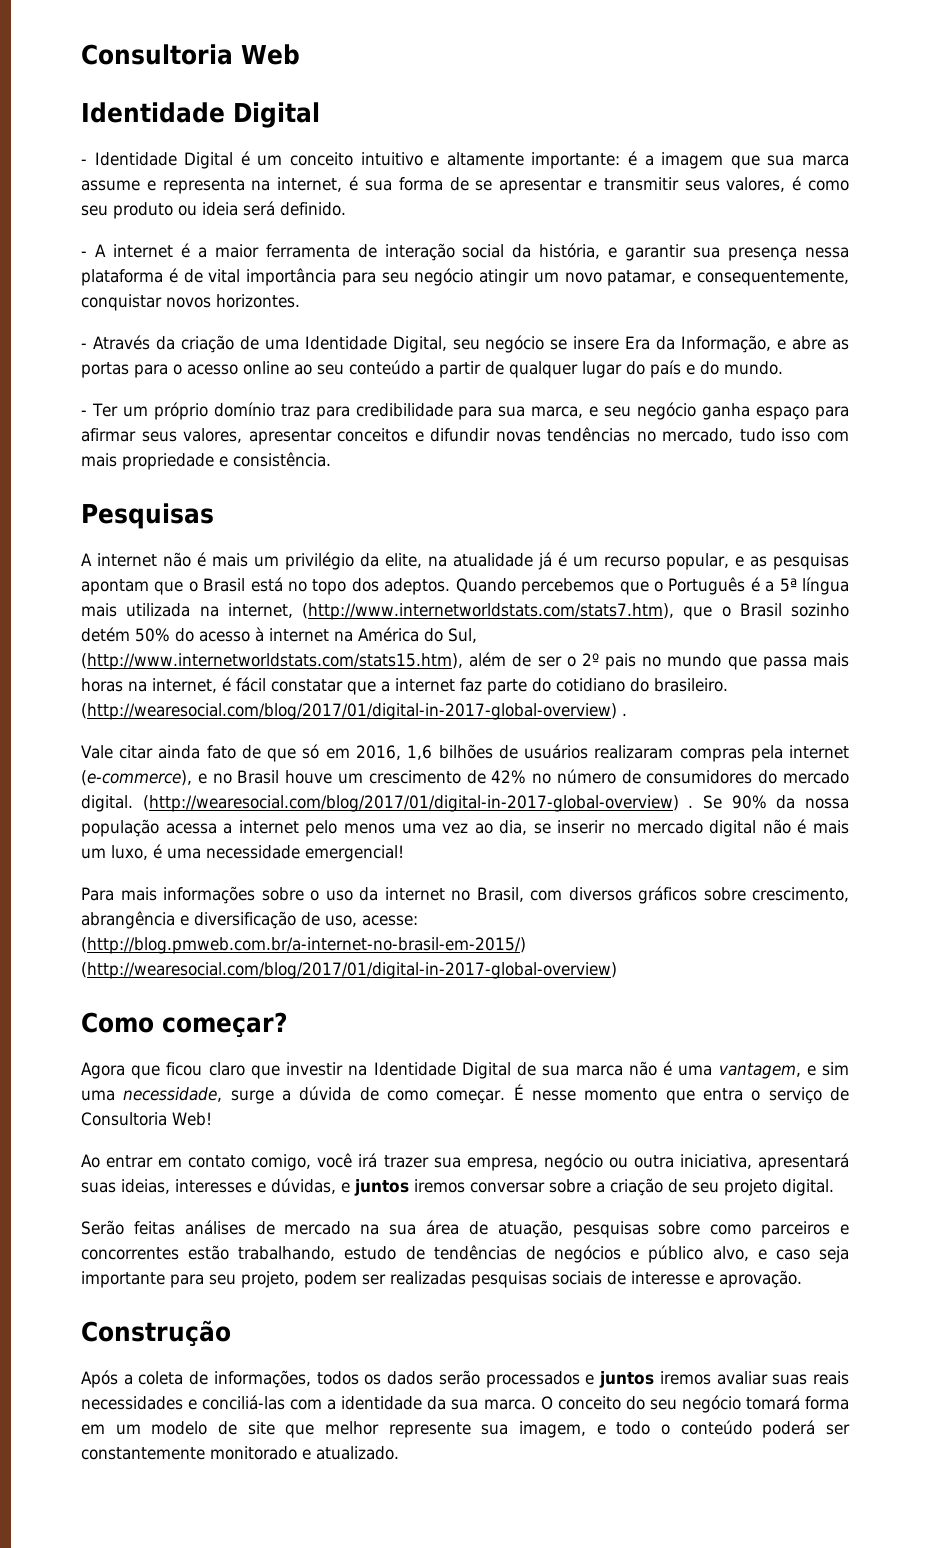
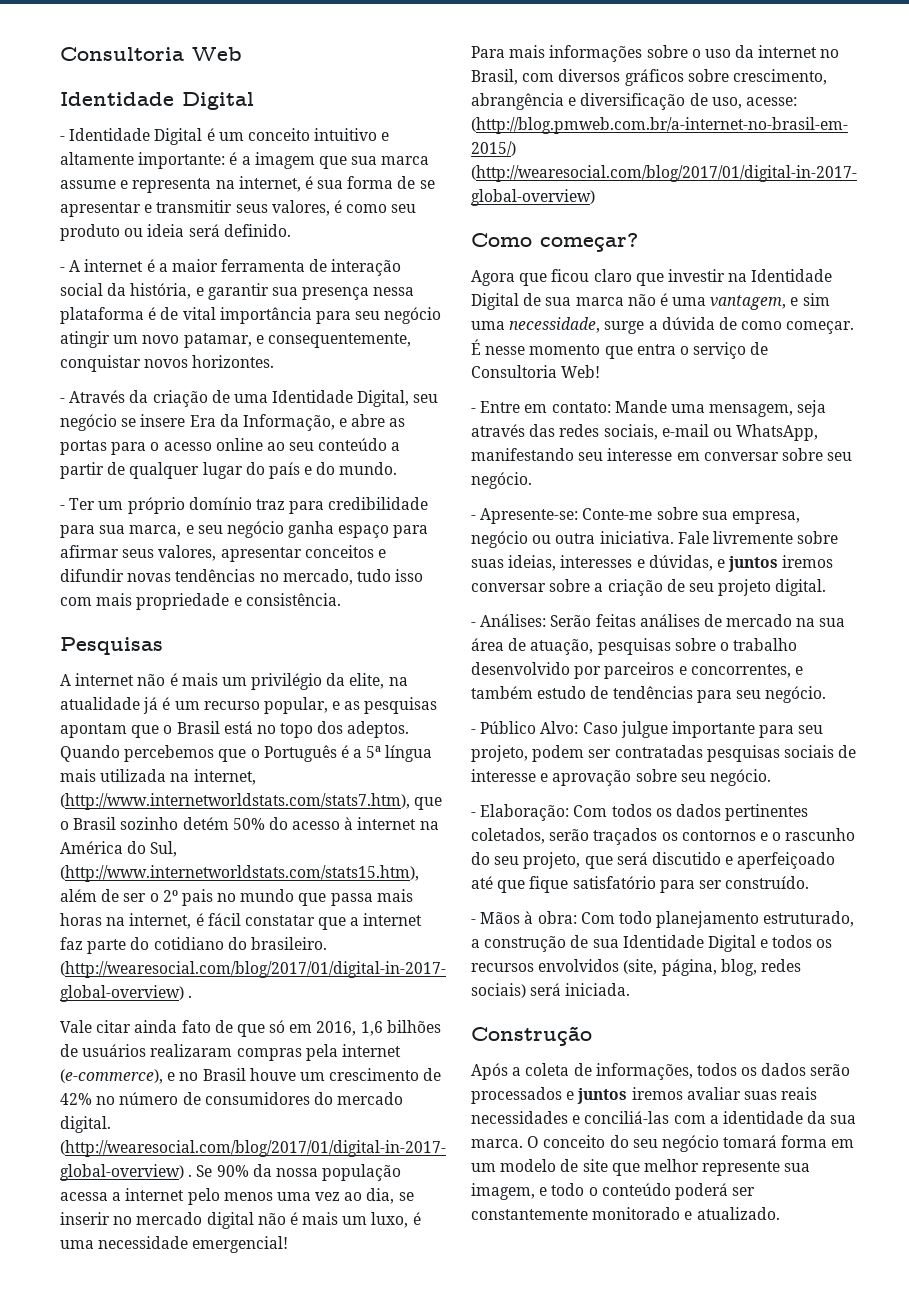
- Ao entrar em contato comigo, você irá trazer sua empresa, negócio ou outra iniciativa, apresentará suas ideias, interesses e dúvidas, e juntos iremos conversar sobre a criação de seu projeto digital.
+ - Entre em contato: Mande uma mensagem, seja através das redes sociais, e-mail ou WhatsApp, manifestando seu interesse em conversar sobre seu negócio.
+ - Apresente-se: Conte-me sobre sua empresa, negócio ou outra iniciativa. Fale livremente sobre suas ideias, interesses e dúvidas, e juntos iremos conversar sobre a criação de seu projeto digital.
- Serão feitas análises de mercado na sua área de atuação, pesquisas sobre como parceiros e concorrentes estão trabalhando, estudo de tendências de negócios e público alvo, e caso seja importante para seu projeto, podem ser realizadas pesquisas sociais de interesse e aprovação.
+ - Análises: Serão feitas análises de mercado na sua área de atuação, pesquisas sobre o trabalho desenvolvido por parceiros e concorrentes, e também estudo de tendências para seu negócio.
+ - Público Alvo: Caso julgue importante para seu projeto, podem ser contratadas pesquisas sociais de interesse e aprovação sobre seu negócio.
+ - Elaboração: Com todos os dados pertinentes coletados, serão traçados os contornos e o rascunho do seu projeto, que será discutido e aperfeiçoado até que fique satisfatório para ser construído.
+ - Mãos à obra: Com todo planejamento estruturado, a construção de sua Identidade Digital e todos os recursos envolvidos (site, página, blog, redes sociais) será iniciada.

